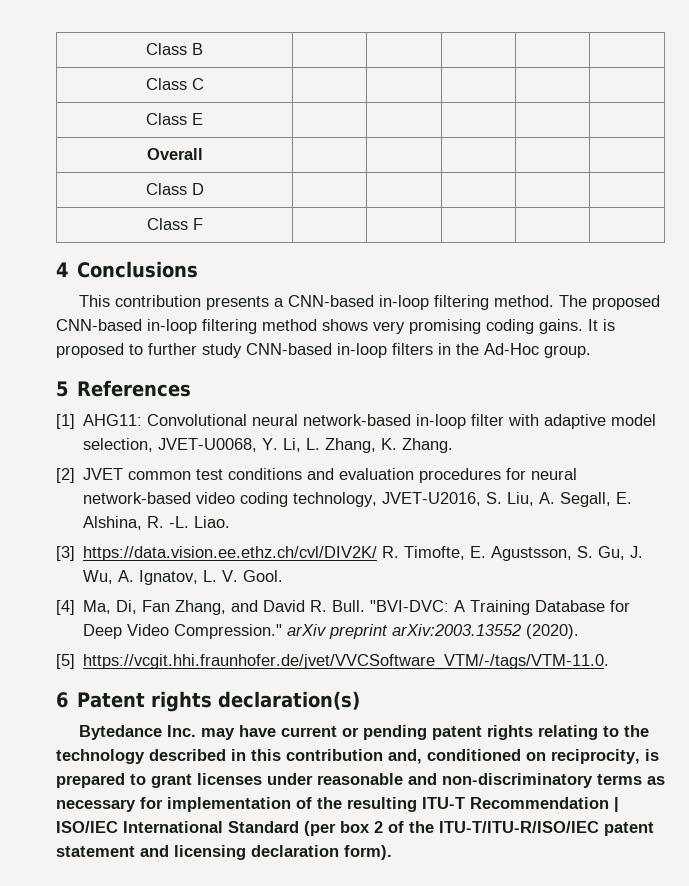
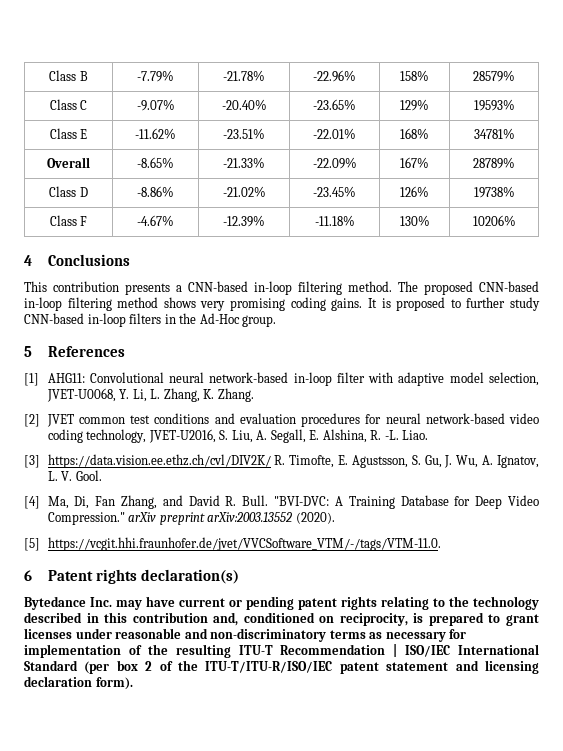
- Class B | | | | |
- Class C | | | | |
- Class E | | | | |
- Overall | | | | |
- Class D | | | | |
- Class F | | | | |
+ Class B | -7.79% | -21.78% | -22.96% | 158% | 28579%
+ Class C | -9.07% | -20.40% | -23.65% | 129% | 19593%
+ Class E | -11.62% | -23.51% | -22.01% | 168% | 34781%
+ Overall | -8.65% | -21.33% | -22.09% | 167% | 28789%
+ Class D | -8.86% | -21.02% | -23.45% | 126% | 19738%
+ Class F | -4.67% | -12.39% | -11.18% | 130% | 10206%

